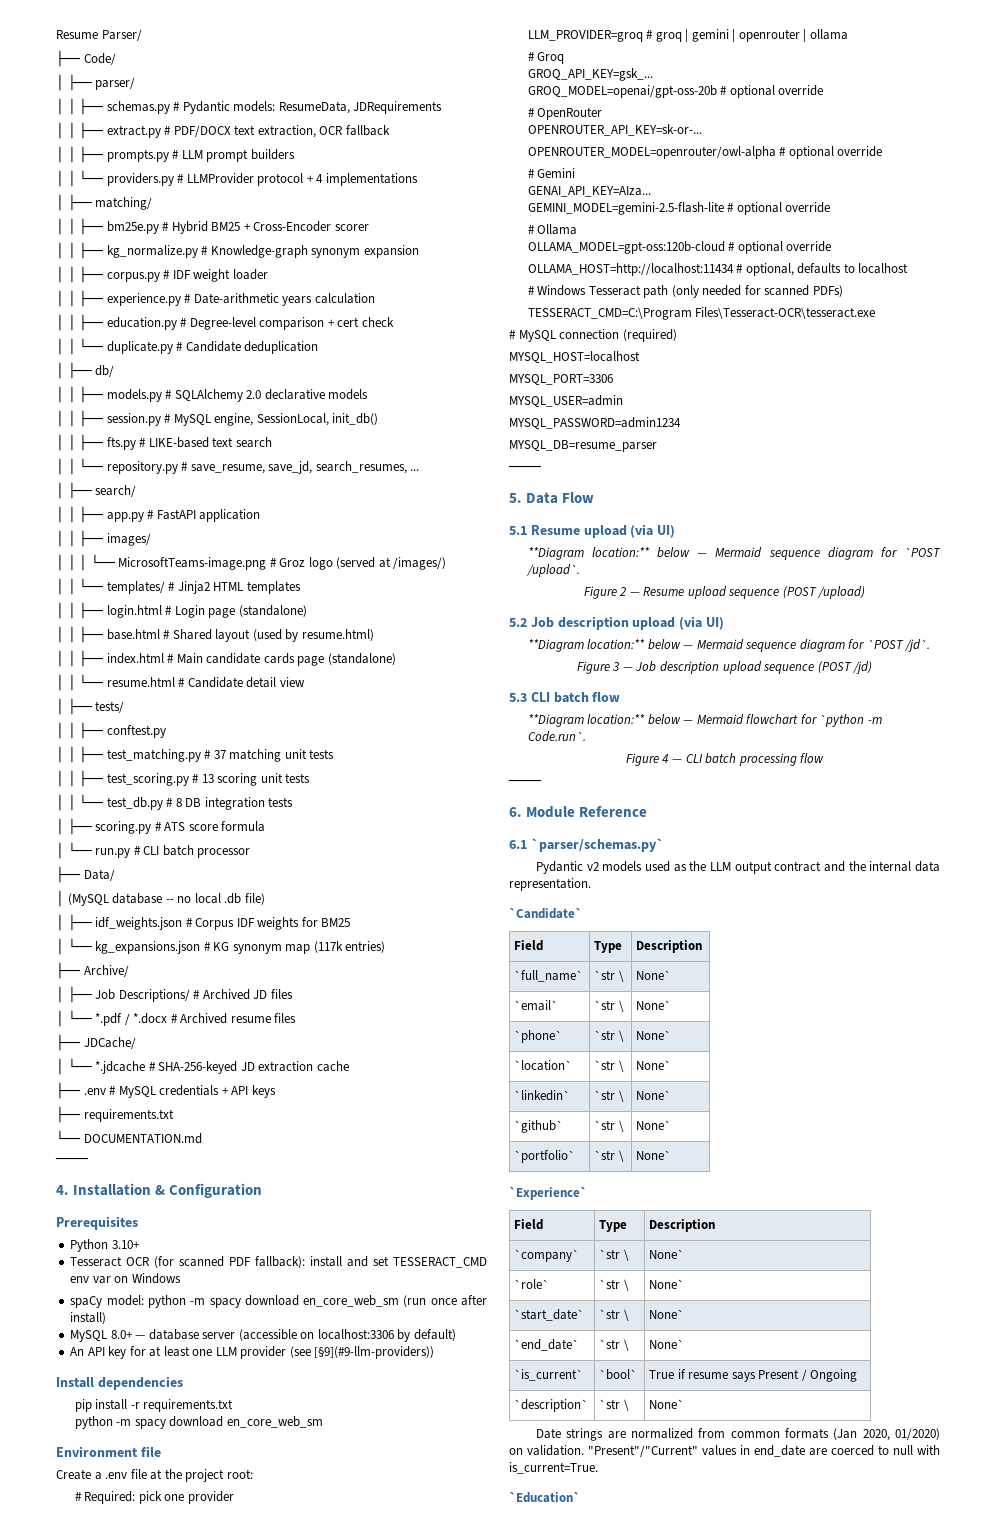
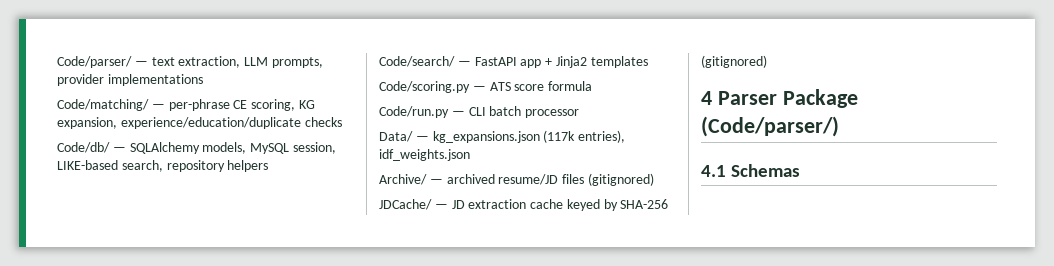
- Resume Parser/
- ├── Code/
- │ ├── parser/
- │ │ ├── schemas.py # Pydantic models: ResumeData, JDRequirements
- │ │ ├── extract.py # PDF/DOCX text extraction, OCR fallback
- │ │ ├── prompts.py # LLM prompt builders
- │ │ └── providers.py # LLMProvider protocol + 4 implementations
- │ ├── matching/
- │ │ ├── bm25e.py # Hybrid BM25 + Cross-Encoder scorer
- │ │ ├── kg_normalize.py # Knowledge-graph synonym expansion
- │ │ ├── corpus.py # IDF weight loader
- │ │ ├── experience.py # Date-arithmetic years calculation
- │ │ ├── education.py # Degree-level comparison + cert check
- │ │ └── duplicate.py # Candidate deduplication
- │ ├── db/
- │ │ ├── models.py # SQLAlchemy 2.0 declarative models
- │ │ ├── session.py # MySQL engine, SessionLocal, init_db()
- │ │ ├── fts.py # LIKE-based text search
- │ │ └── repository.py # save_resume, save_jd, search_resumes, ...
- │ ├── search/
- │ │ ├── app.py # FastAPI application
- │ │ ├── images/
- │ │ │ └── MicrosoftTeams-image.png # Groz logo (served at /images/)
- │ │ └── templates/ # Jinja2 HTML templates
- │ │ ├── login.html # Login page (standalone)
- │ │ ├── base.html # Shared layout (used by resume.html)
- │ │ ├── index.html # Main candidate cards page (standalone)
- │ │ └── resume.html # Candidate detail view
- │ ├── tests/
- │ │ ├── conftest.py
- │ │ ├── test_matching.py # 37 matching unit tests
- │ │ ├── test_scoring.py # 13 scoring unit tests
- │ │ └── test_db.py # 8 DB integration tests
- │ ├── scoring.py # ATS score formula
+ Code/parser/ — text extraction, LLM prompts, provider implementations
+ Code/matching/ — per-phrase CE scoring, KG expansion, experience/education/duplicate checks
+ Code/db/ — SQLAlchemy models, MySQL session, LIKE-based search, repository helpers
+ Code/search/ — FastAPI app + Jinja2 templates
+ Code/scoring.py — ATS score formula
- │ └── run.py # CLI batch processor
+ Code/run.py — CLI batch processor
- ├── Data/
- │ (MySQL database -- no local .db file)
- │ ├── idf_weights.json # Corpus IDF weights for BM25
- │ └── kg_expansions.json # KG synonym map (117k entries)
- ├── Archive/
- │ ├── Job Descriptions/ # Archived JD files
- │ └── *.pdf / *.docx # Archived resume files
- ├── JDCache/
- │ └── *.jdcache # SHA-256-keyed JD extraction cache
- ├── .env # MySQL credentials + API keys
- ├── requirements.txt
- └── DOCUMENTATION.md
- ────
- 4. Installation & Configuration
- Prerequisites
- Python 3.10+
- Tesseract OCR (for scanned PDF fallback): install and set TESSERACT_CMD env var on Windows
- spaCy model: python -m spacy download en_core_web_sm (run once after install)
- MySQL 8.0+ — database server (accessible on localhost:3306 by default)
- An API key for at least one LLM provider (see [§9](#9-llm-providers))
- Install dependencies
- pip install -r requirements.txt
- python -m spacy download en_core_web_sm
- Environment file
- Create a .env file at the project root:
- # Required: pick one provider
- LLM_PROVIDER=groq # groq | gemini | openrouter | ollama
- # Groq
- GROQ_API_KEY=gsk_...
- GROQ_MODEL=openai/gpt-oss-20b # optional override
- # OpenRouter
- OPENROUTER_API_KEY=sk-or-...
- OPENROUTER_MODEL=openrouter/owl-alpha # optional override
- # Gemini
- GENAI_API_KEY=AIza...
- GEMINI_MODEL=gemini-2.5-flash-lite # optional override
- # Ollama
- OLLAMA_MODEL=gpt-oss:120b-cloud # optional override
- OLLAMA_HOST=http://localhost:11434 # optional, defaults to localhost
- # Windows Tesseract path (only needed for scanned PDFs)
- TESSERACT_CMD=C:\Program Files\Tesseract-OCR\tesseract.exe
- # MySQL connection (required)
- MYSQL_HOST=localhost
- MYSQL_PORT=3306
- MYSQL_USER=admin
- MYSQL_PASSWORD=admin1234
- MYSQL_DB=resume_parser
- ────
- 5. Data Flow
- 5.1 Resume upload (via UI)
- **Diagram location:** below — Mermaid sequence diagram for `POST /upload`.
- Figure 2 — Resume upload sequence (POST /upload)
- 5.2 Job description upload (via UI)
- **Diagram location:** below — Mermaid sequence diagram for `POST /jd`.
- Figure 3 — Job description upload sequence (POST /jd)
- 5.3 CLI batch flow
- **Diagram location:** below — Mermaid flowchart for `python -m Code.run`.
- Figure 4 — CLI batch processing flow
- ────
- 6. Module Reference
- 6.1 `parser/schemas.py`
- Pydantic v2 models used as the LLM output contract and the internal data representation.
- `Candidate`
- Field | Type | Description
- `full_name` | `str \ | None`
- `email` | `str \ | None`
- `phone` | `str \ | None`
- `location` | `str \ | None`
- `linkedin` | `str \ | None`
- `github` | `str \ | None`
- `portfolio` | `str \ | None`
- `Experience`
- Field | Type | Description
- `company` | `str \ | None`
- `role` | `str \ | None`
- `start_date` | `str \ | None`
- `end_date` | `str \ | None`
- `is_current` | `bool` | True if resume says Present / Ongoing
- `description` | `str \ | None`
- Date strings are normalized from common formats (Jan 2020, 01/2020) on validation. "Present"/"Current" values in end_date are coerced to null with is_current=True.
- `Education`
+ Data/ — kg_expansions.json (117k entries), idf_weights.json
+ Archive/ — archived resume/JD files (gitignored)
+ JDCache/ — JD extraction cache keyed by SHA-256 (gitignored)
+ 4 Parser Package (Code/parser/)
+ 4.1 Schemas

